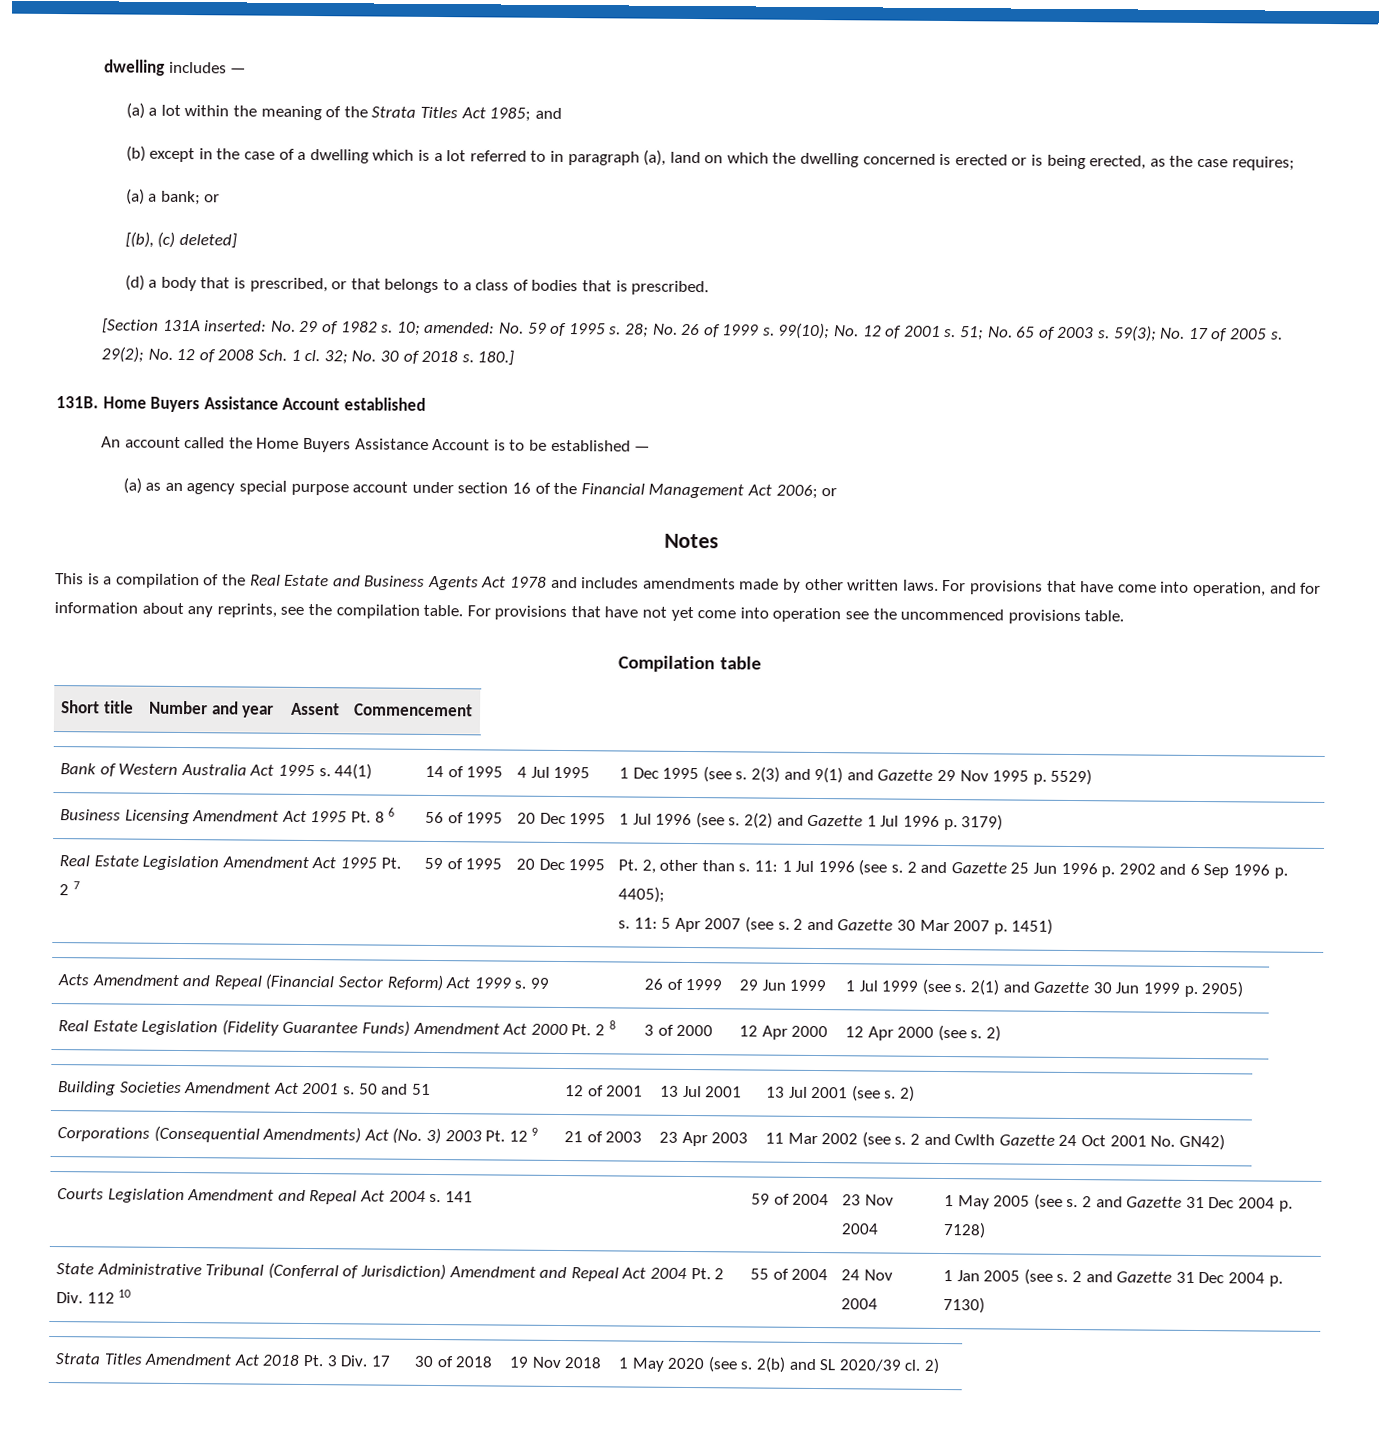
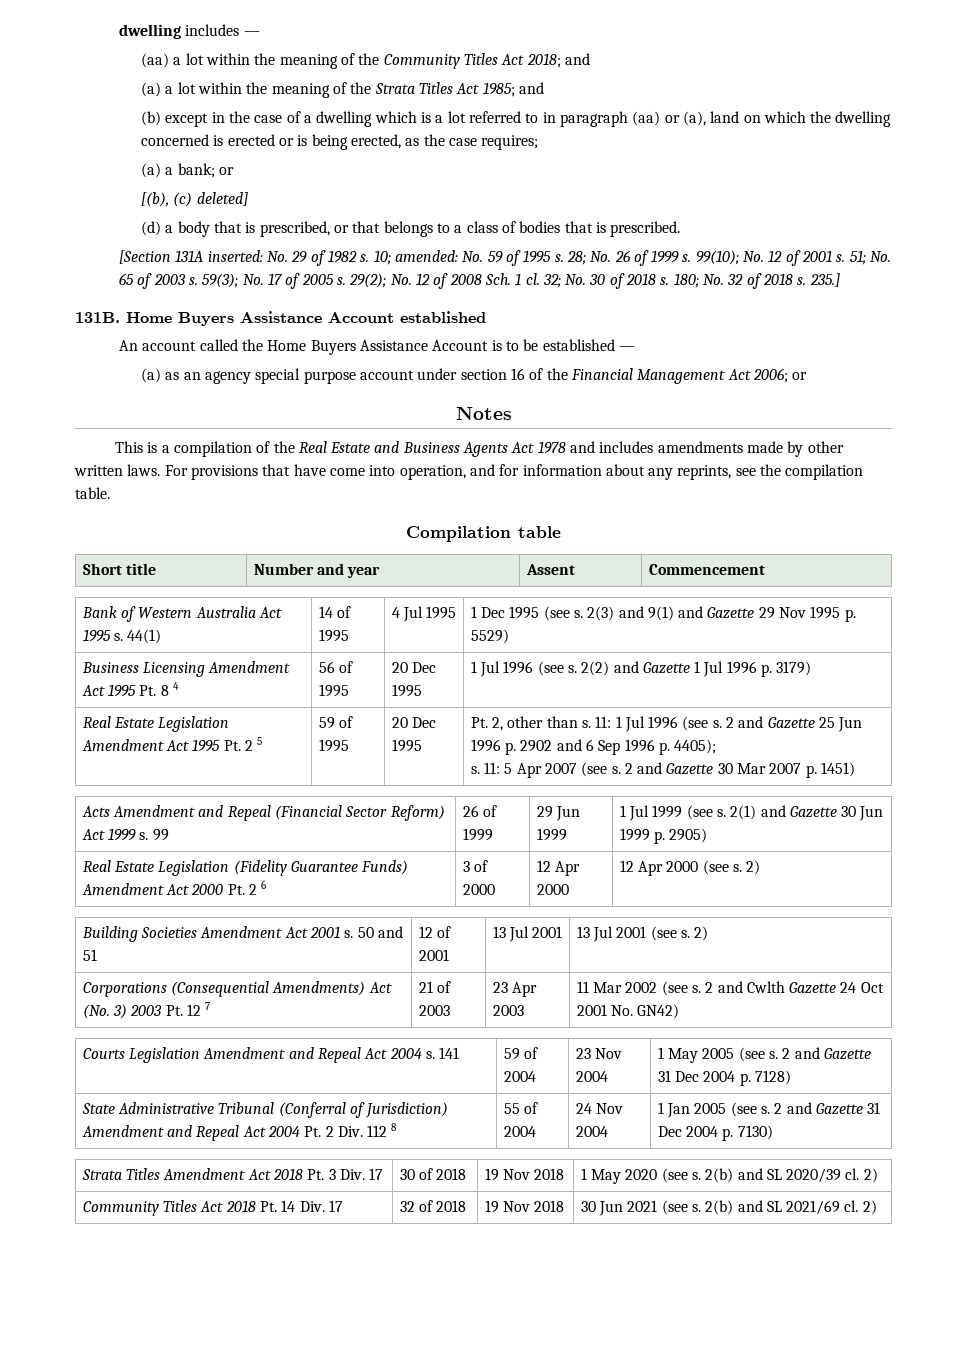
+ (aa) a lot within the meaning of the Community Titles Act 2018; and
- (b) except in the case of a dwelling which is a lot referred to in paragraph (a), land on which the dwelling concerned is erected or is being erected, as the case requires;
+ (b) except in the case of a dwelling which is a lot referred to in paragraph (aa) or (a), land on which the dwelling concerned is erected or is being erected, as the case requires;
- 180.]
+ 180; No. 32 of 2018 s. 235.]
- For provisions that have not yet come into operation see the uncommenced provisions table.
- Business Licensing Amendment Act 1995 Pt. 8 6 | 56 of 1995 | 20 Dec 1995 | 1 Jul 1996 (see s. 2(2) and Gazette 1 Jul 1996 p. 3179)
+ Business Licensing Amendment Act 1995 Pt. 8 4 | 56 of 1995 | 20 Dec 1995 | 1 Jul 1996 (see s. 2(2) and Gazette 1 Jul 1996 p. 3179)
- Real Estate Legislation Amendment Act 1995 Pt. 2 7
+ Real Estate Legislation Amendment Act 1995 Pt. 2 5
- Real Estate Legislation (Fidelity Guarantee Funds) Amendment Act 2000 Pt. 2 8 | 3 of 2000 | 12 Apr 2000 | 12 Apr 2000 (see s. 2)
+ Real Estate Legislation (Fidelity Guarantee Funds) Amendment Act 2000 Pt. 2 6 | 3 of 2000 | 12 Apr 2000 | 12 Apr 2000 (see s. 2)
- Corporations (Consequential Amendments) Act (No. 3) 2003 Pt. 12 9 | 21 of 2003 | 23 Apr 2003 | 11 Mar 2002 (see s. 2 and Cwlth Gazette 24 Oct 2001 No. GN42)
+ Corporations (Consequential Amendments) Act (No. 3) 2003 Pt. 12 7 | 21 of 2003 | 23 Apr 2003 | 11 Mar 2002 (see s. 2 and Cwlth Gazette 24 Oct 2001 No. GN42)
- State Administrative Tribunal (Conferral of Jurisdiction) Amendment and Repeal Act 2004 Pt. 2 Div. 112 10 | 55 of 2004 | 24 Nov 2004 | 1 Jan 2005 (see s. 2 and Gazette 31 Dec 2004 p. 7130)
+ State Administrative Tribunal (Conferral of Jurisdiction) Amendment and Repeal Act 2004 Pt. 2 Div. 112 8 | 55 of 2004 | 24 Nov 2004 | 1 Jan 2005 (see s. 2 and Gazette 31 Dec 2004 p. 7130)
+ Community Titles Act 2018 Pt. 14 Div. 17 | 32 of 2018 | 19 Nov 2018 | 30 Jun 2021 (see s. 2(b) and SL 2021/69 cl. 2)

